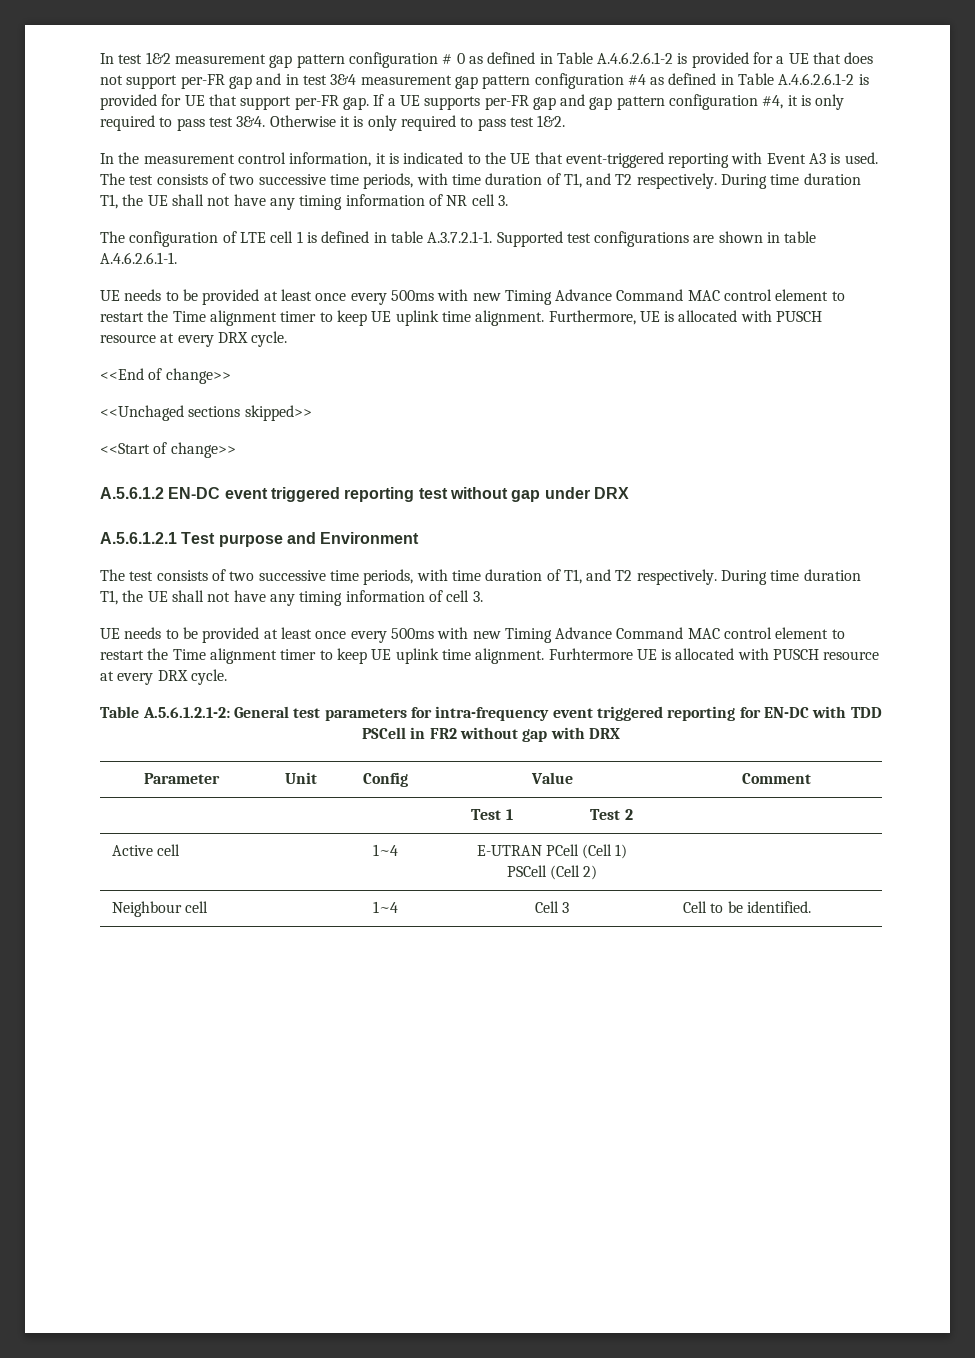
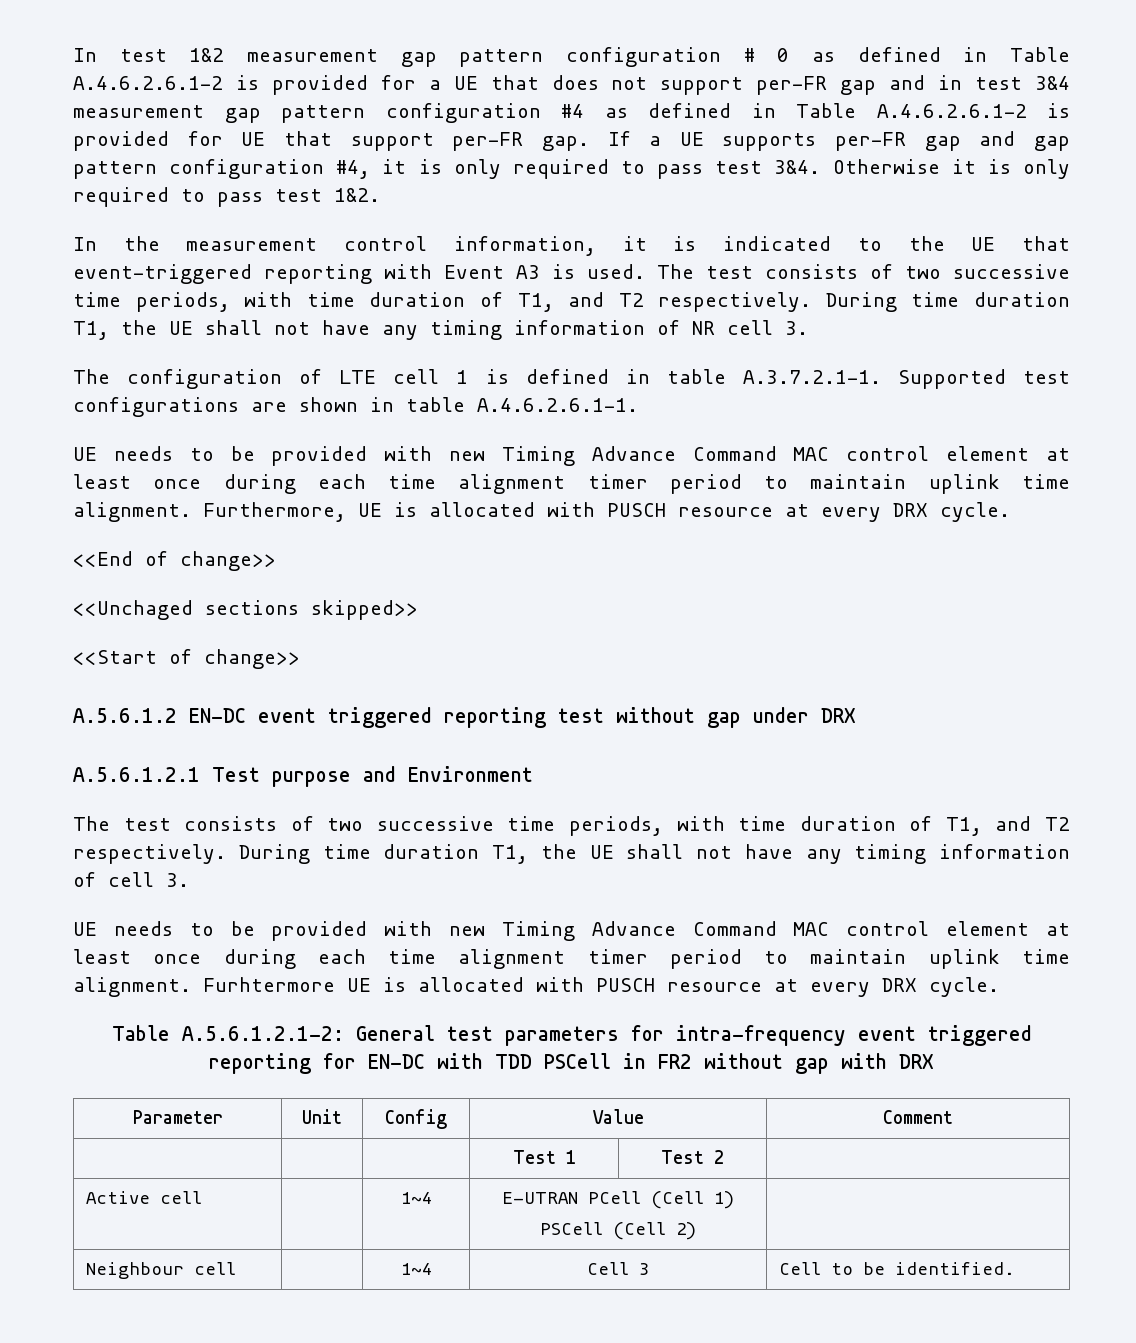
  The configuration of LTE cell 1 is defined in table A.3.7.2.1-1. Supported test configurations are shown in table A.4.6.2.6.1-1.
- UE needs to be provided at least once every 500ms with new Timing Advance Command MAC control element to restart the Time alignment timer to keep UE uplink time alignment.
+ UE needs to be provided with new Timing Advance Command MAC control element at least once during each time alignment timer period to maintain uplink time alignment.
  During time duration T1, the UE shall not have any timing information of cell 3.
- UE needs to be provided at least once every 500ms with new Timing Advance Command MAC control element to restart the Time alignment timer to keep UE uplink time alignment.
+ UE needs to be provided with new Timing Advance Command MAC control element at least once during each time alignment timer period to maintain uplink time alignment.

